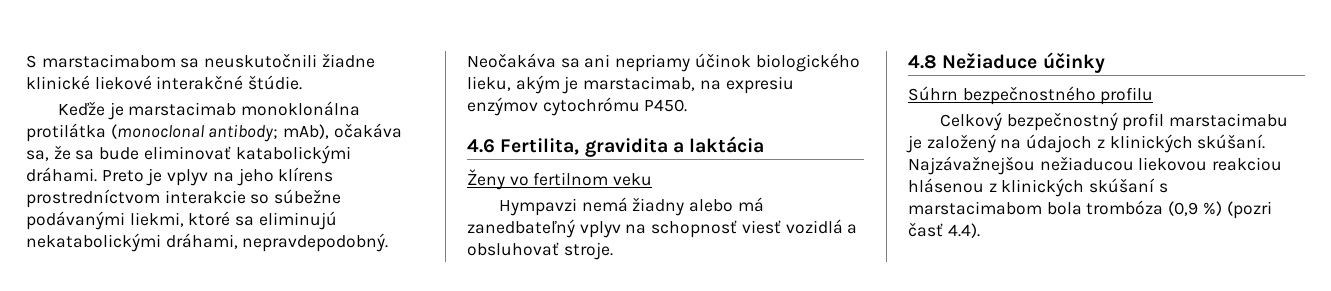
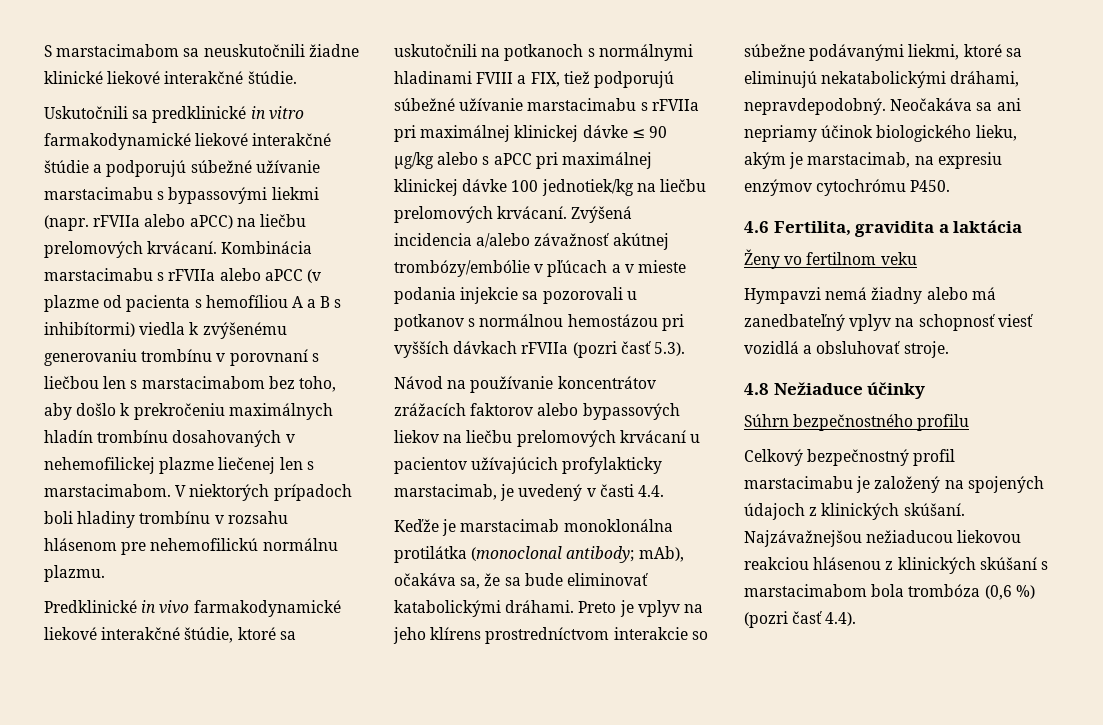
+ Uskutočnili sa predklinické in vitro farmakodynamické liekové interakčné štúdie a podporujú súbežné užívanie marstacimabu s bypassovými liekmi (napr. rFVIIa alebo aPCC) na liečbu prelomových krvácaní. Kombinácia marstacimabu s rFVIIa alebo aPCC (v plazme od pacienta s hemofíliou A a B s inhibítormi) viedla k zvýšenému generovaniu trombínu v porovnaní s liečbou len s marstacimabom bez toho, aby došlo k prekročeniu maximálnych hladín trombínu dosahovaných v nehemofilickej plazme liečenej len s marstacimabom. V niektorých prípadoch boli hladiny trombínu v rozsahu hlásenom pre nehemofilickú normálnu plazmu.
+ Predklinické in vivo farmakodynamické liekové interakčné štúdie, ktoré sa uskutočnili na potkanoch s normálnymi hladinami FVIII a FIX, tiež podporujú súbežné užívanie marstacimabu s rFVIIa pri maximálnej klinickej dávke ≤ 90 μg/kg alebo s aPCC pri maximálnej klinickej dávke 100 jednotiek/kg na liečbu prelomových krvácaní. Zvýšená incidencia a/alebo závažnosť akútnej trombózy/embólie v pľúcach a v mieste podania injekcie sa pozorovali u potkanov s normálnou hemostázou pri vyšších dávkach rFVIIa (pozri časť 5.3).
+ Návod na používanie koncentrátov zrážacích faktorov alebo bypassových liekov na liečbu prelomových krvácaní u pacientov užívajúcich profylakticky marstacimab, je uvedený v časti 4.4.
- Celkový bezpečnostný profil marstacimabu je založený na údajoch z klinických skúšaní.
+ Celkový bezpečnostný profil marstacimabu je založený na spojených údajoch z klinických skúšaní.
- Najzávažnejšou nežiaducou liekovou reakciou hlásenou z klinických skúšaní s marstacimabom bola trombóza (0,9 %) (pozri časť 4.4).
+ Najzávažnejšou nežiaducou liekovou reakciou hlásenou z klinických skúšaní s marstacimabom bola trombóza (0,6 %) (pozri časť 4.4).

